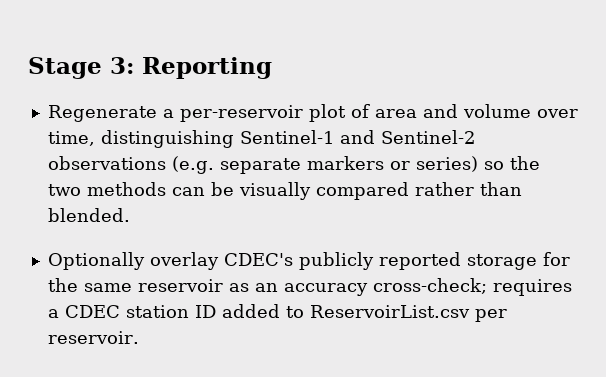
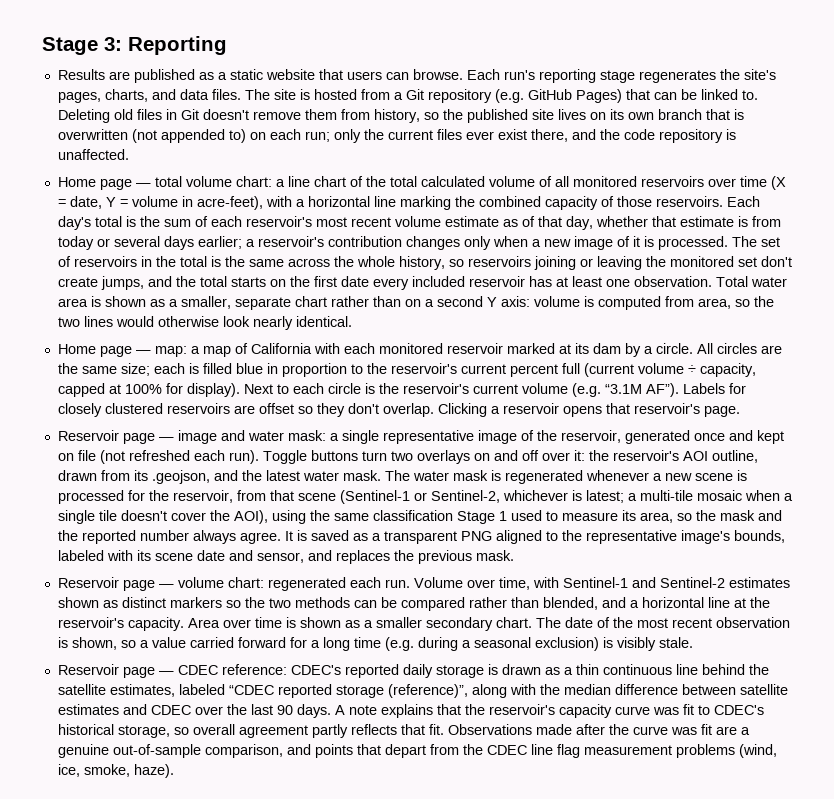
- Regenerate a per-reservoir plot of area and volume over time, distinguishing Sentinel-1 and Sentinel-2 observations (e.g. separate markers or series) so the two methods can be visually compared rather than blended.
- Optionally overlay CDEC's publicly reported storage for the same reservoir as an accuracy cross-check; requires a CDEC station ID added to ReservoirList.csv per reservoir.
+ Results are published as a static website that users can browse. Each run's reporting stage regenerates the site's pages, charts, and data files. The site is hosted from a Git repository (e.g. GitHub Pages) that can be linked to. Deleting old files in Git doesn't remove them from history, so the published site lives on its own branch that is overwritten (not appended to) on each run; only the current files ever exist there, and the code repository is unaffected.
+ Home page — total volume chart: a line chart of the total calculated volume of all monitored reservoirs over time (X = date, Y = volume in acre-feet), with a horizontal line marking the combined capacity of those reservoirs. Each day's total is the sum of each reservoir's most recent volume estimate as of that day, whether that estimate is from today or several days earlier; a reservoir's contribution changes only when a new image of it is processed. The set of reservoirs in the total is the same across the whole history, so reservoirs joining or leaving the monitored set don't create jumps, and the total starts on the first date every included reservoir has at least one observation. Total water area is shown as a smaller, separate chart rather than on a second Y axis: volume is computed from area, so the two lines would otherwise look nearly identical.
+ Home page — map: a map of California with each monitored reservoir marked at its dam by a circle. All circles are the same size; each is filled blue in proportion to the reservoir's current percent full (current volume ÷ capacity, capped at 100% for display). Next to each circle is the reservoir's current volume (e.g. “3.1M AF”). Labels for closely clustered reservoirs are offset so they don't overlap. Clicking a reservoir opens that reservoir's page.
+ Reservoir page — image and water mask: a single representative image of the reservoir, generated once and kept on file (not refreshed each run). Toggle buttons turn two overlays on and off over it: the reservoir's AOI outline, drawn from its .geojson, and the latest water mask. The water mask is regenerated whenever a new scene is processed for the reservoir, from that scene (Sentinel-1 or Sentinel-2, whichever is latest; a multi-tile mosaic when a single tile doesn't cover the AOI), using the same classification Stage 1 used to measure its area, so the mask and the reported number always agree. It is saved as a transparent PNG aligned to the representative image's bounds, labeled with its scene date and sensor, and replaces the previous mask.
+ Reservoir page — volume chart: regenerated each run. Volume over time, with Sentinel-1 and Sentinel-2 estimates shown as distinct markers so the two methods can be compared rather than blended, and a horizontal line at the reservoir's capacity. Area over time is shown as a smaller secondary chart. The date of the most recent observation is shown, so a value carried forward for a long time (e.g. during a seasonal exclusion) is visibly stale.
+ Reservoir page — CDEC reference: CDEC's reported daily storage is drawn as a thin continuous line behind the satellite estimates, labeled “CDEC reported storage (reference)”, along with the median difference between satellite estimates and CDEC over the last 90 days. A note explains that the reservoir's capacity curve was fit to CDEC's historical storage, so overall agreement partly reflects that fit. Observations made after the curve was fit are a genuine out-of-sample comparison, and points that depart from the CDEC line flag measurement problems (wind, ice, smoke, haze).

